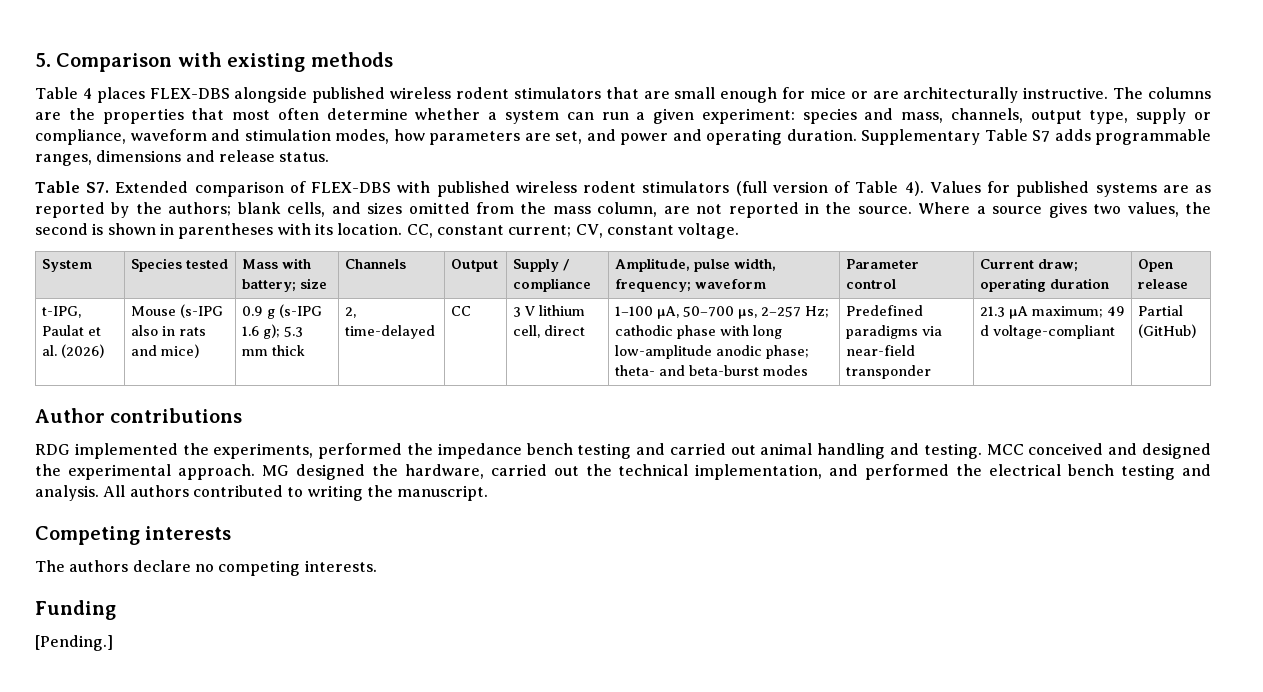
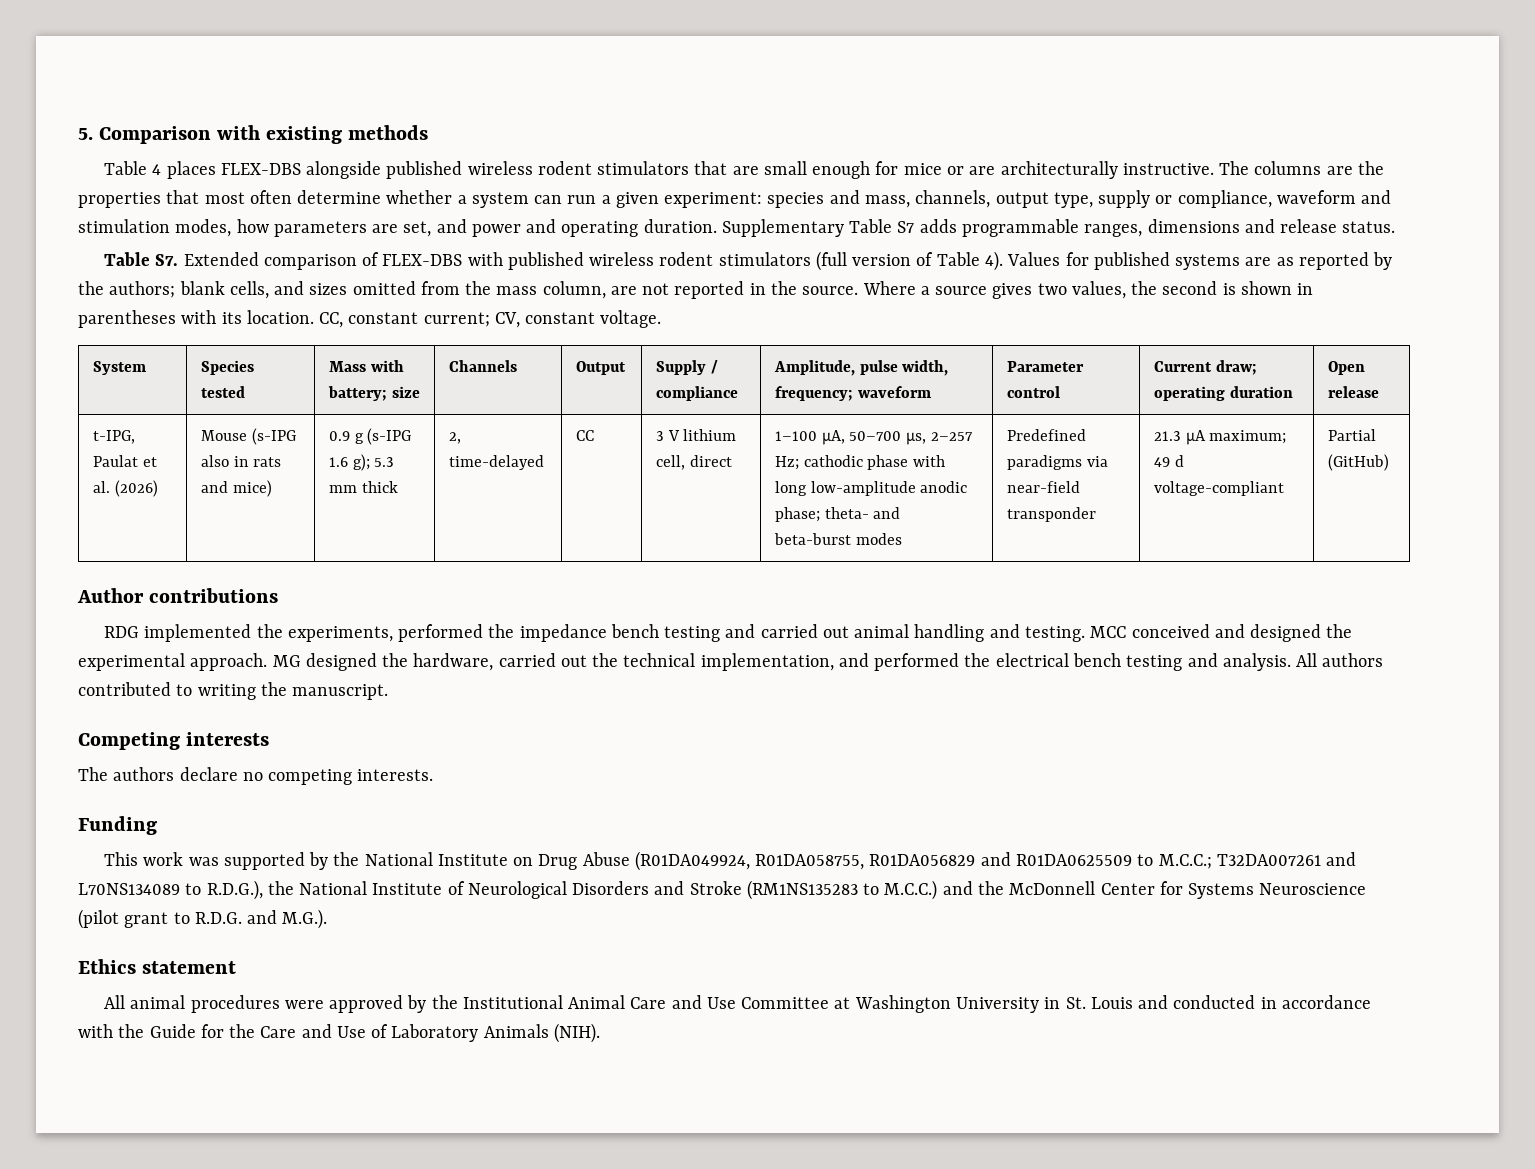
- [Pending.]
+ This work was supported by the National Institute on Drug Abuse (R01DA049924, R01DA058755, R01DA056829 and R01DA0625509 to M.C.C.; T32DA007261 and L70NS134089 to R.D.G.), the National Institute of Neurological Disorders and Stroke (RM1NS135283 to M.C.C.) and the McDonnell Center for Systems Neuroscience (pilot grant to R.D.G. and M.G.).
+ Ethics statement
+ All animal procedures were approved by the Institutional Animal Care and Use Committee at Washington University in St. Louis and conducted in accordance with the Guide for the Care and Use of Laboratory Animals (NIH).

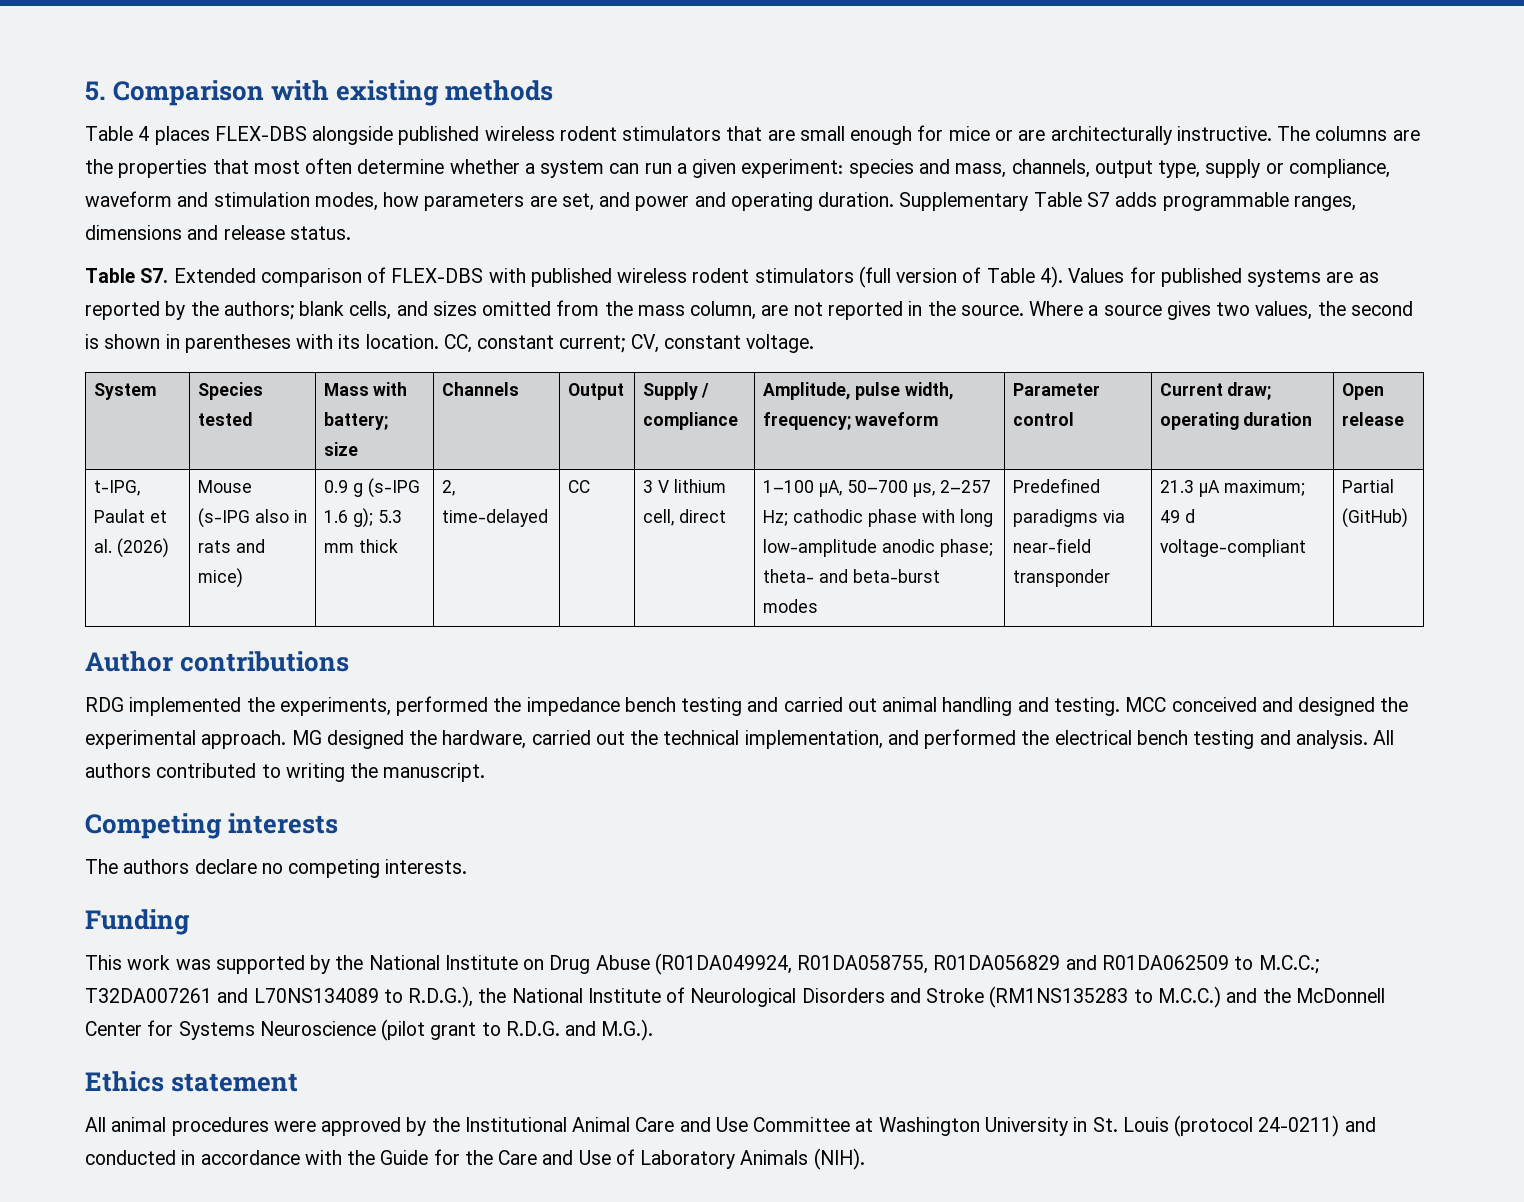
- This work was supported by the National Institute on Drug Abuse (R01DA049924, R01DA058755, R01DA056829 and R01DA0625509 to M.C.C.; T32DA007261 and L70NS134089 to R.D.G.), the National Institute of Neurological Disorders and Stroke (RM1NS135283 to M.C.C.) and the McDonnell Center for Systems Neuroscience (pilot grant to R.D.G. and M.G.).
+ This work was supported by the National Institute on Drug Abuse (R01DA049924, R01DA058755, R01DA056829 and R01DA062509 to M.C.C.; T32DA007261 and L70NS134089 to R.D.G.), the National Institute of Neurological Disorders and Stroke (RM1NS135283 to M.C.C.) and the McDonnell Center for Systems Neuroscience (pilot grant to R.D.G. and M.G.).
- All animal procedures were approved by the Institutional Animal Care and Use Committee at Washington University in St. Louis and conducted in accordance with the Guide for the Care and Use of Laboratory Animals (NIH).
+ All animal procedures were approved by the Institutional Animal Care and Use Committee at Washington University in St. Louis (protocol 24-0211) and conducted in accordance with the Guide for the Care and Use of Laboratory Animals (NIH).

